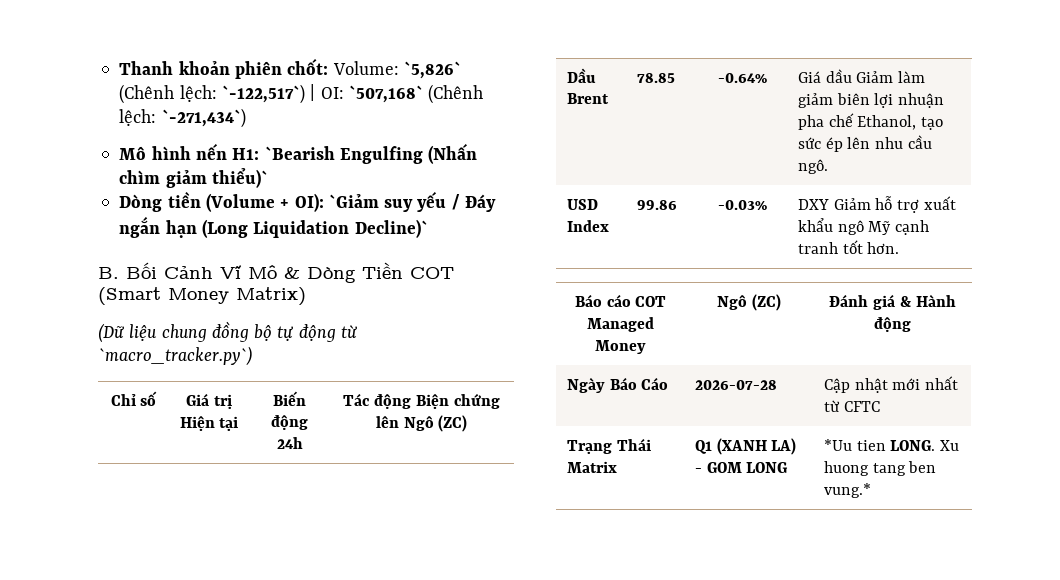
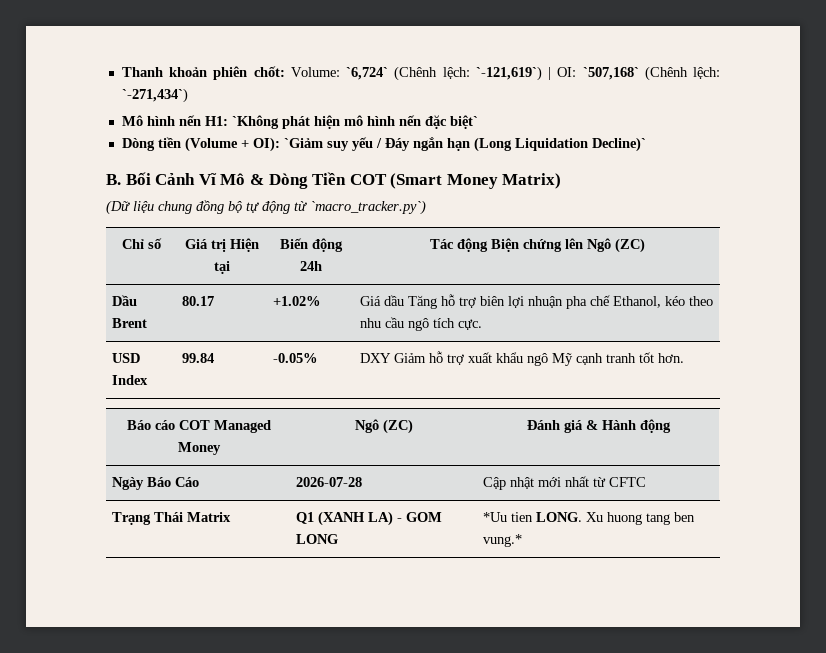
- Thanh khoản phiên chốt: Volume: `5,826` (Chênh lệch: `-122,517`) | OI: `507,168` (Chênh lệch: `-271,434`)
+ Thanh khoản phiên chốt: Volume: `6,724` (Chênh lệch: `-121,619`) | OI: `507,168` (Chênh lệch: `-271,434`)
- Mô hình nến H1: `Bearish Engulfing (Nhấn chìm giảm thiểu)`
+ Mô hình nến H1: `Không phát hiện mô hình nến đặc biệt`
- Dầu Brent | 78.85 | -0.64% | Giá dầu Giảm làm giảm biên lợi nhuận pha chế Ethanol, tạo sức ép lên nhu cầu ngô.
+ Dầu Brent | 80.17 | +1.02% | Giá dầu Tăng hỗ trợ biên lợi nhuận pha chế Ethanol, kéo theo nhu cầu ngô tích cực.
- USD Index | 99.86 | -0.03% | DXY Giảm hỗ trợ xuất khẩu ngô Mỹ cạnh tranh tốt hơn.
+ USD Index | 99.84 | -0.05% | DXY Giảm hỗ trợ xuất khẩu ngô Mỹ cạnh tranh tốt hơn.

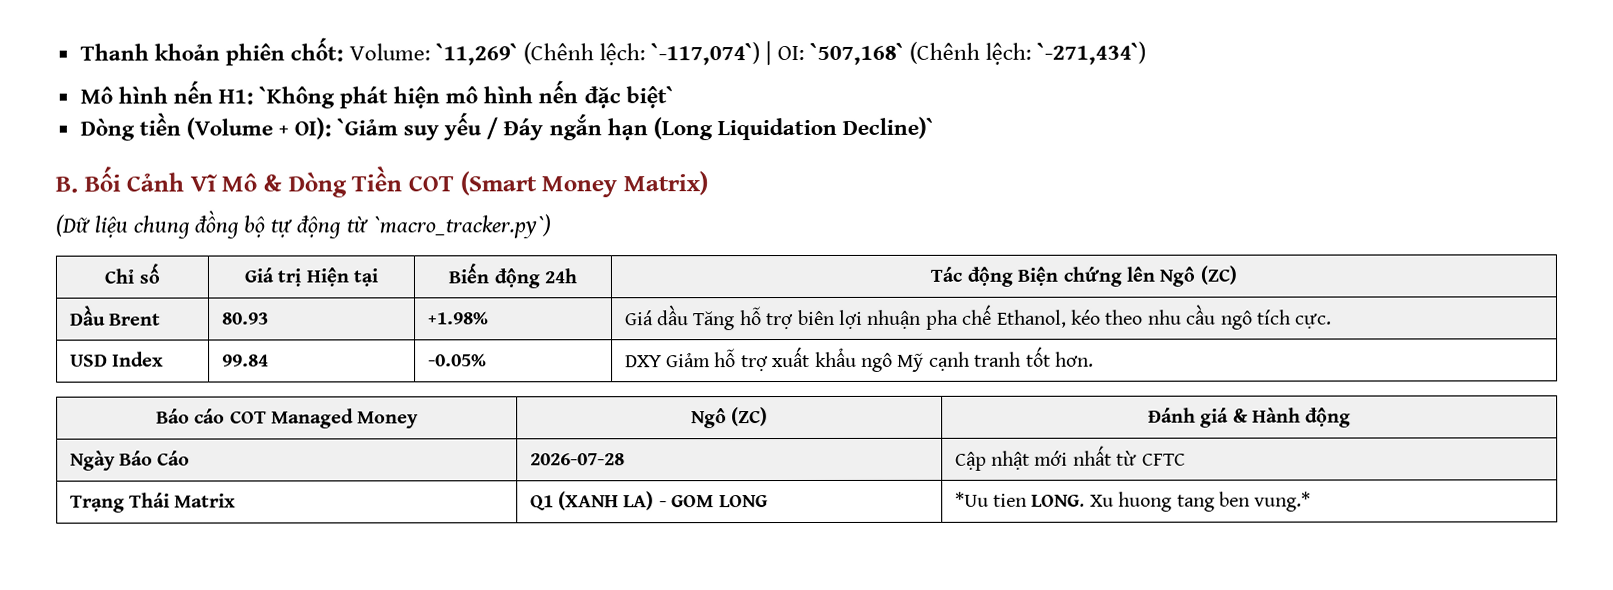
- Thanh khoản phiên chốt: Volume: `6,724` (Chênh lệch: `-121,619`) | OI: `507,168` (Chênh lệch: `-271,434`)
+ Thanh khoản phiên chốt: Volume: `11,269` (Chênh lệch: `-117,074`) | OI: `507,168` (Chênh lệch: `-271,434`)
- Dầu Brent | 80.17 | +1.02% | Giá dầu Tăng hỗ trợ biên lợi nhuận pha chế Ethanol, kéo theo nhu cầu ngô tích cực.
+ Dầu Brent | 80.93 | +1.98% | Giá dầu Tăng hỗ trợ biên lợi nhuận pha chế Ethanol, kéo theo nhu cầu ngô tích cực.

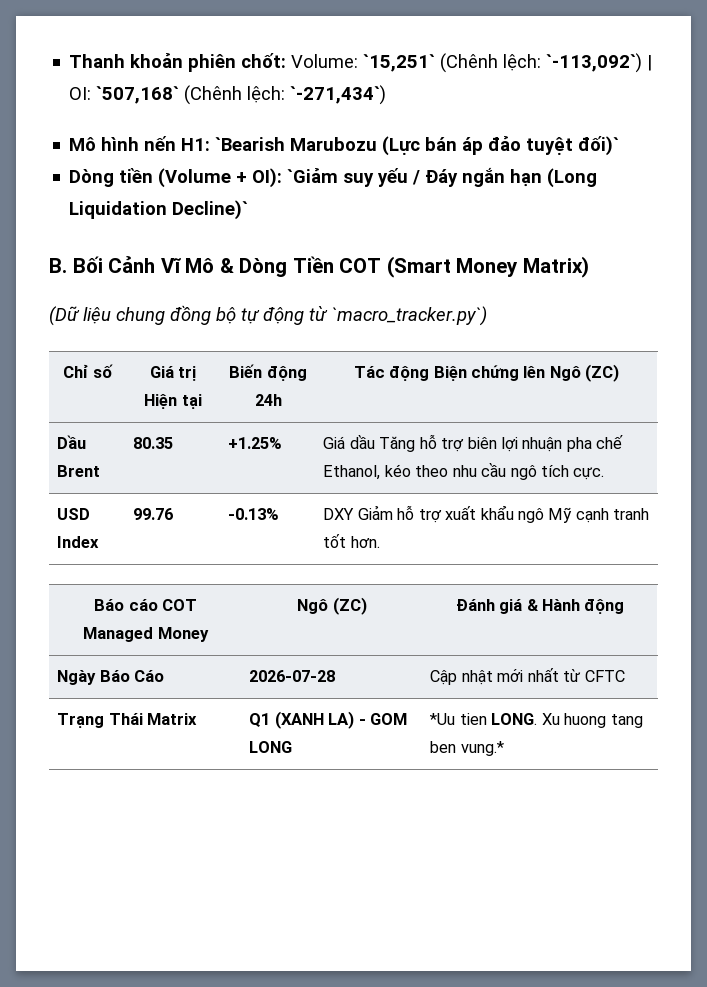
- Thanh khoản phiên chốt: Volume: `11,269` (Chênh lệch: `-117,074`) | OI: `507,168` (Chênh lệch: `-271,434`)
+ Thanh khoản phiên chốt: Volume: `15,251` (Chênh lệch: `-113,092`) | OI: `507,168` (Chênh lệch: `-271,434`)
- Mô hình nến H1: `Không phát hiện mô hình nến đặc biệt`
+ Mô hình nến H1: `Bearish Marubozu (Lực bán áp đảo tuyệt đối)`
- Dầu Brent | 80.93 | +1.98% | Giá dầu Tăng hỗ trợ biên lợi nhuận pha chế Ethanol, kéo theo nhu cầu ngô tích cực.
+ Dầu Brent | 80.35 | +1.25% | Giá dầu Tăng hỗ trợ biên lợi nhuận pha chế Ethanol, kéo theo nhu cầu ngô tích cực.
- USD Index | 99.84 | -0.05% | DXY Giảm hỗ trợ xuất khẩu ngô Mỹ cạnh tranh tốt hơn.
+ USD Index | 99.76 | -0.13% | DXY Giảm hỗ trợ xuất khẩu ngô Mỹ cạnh tranh tốt hơn.

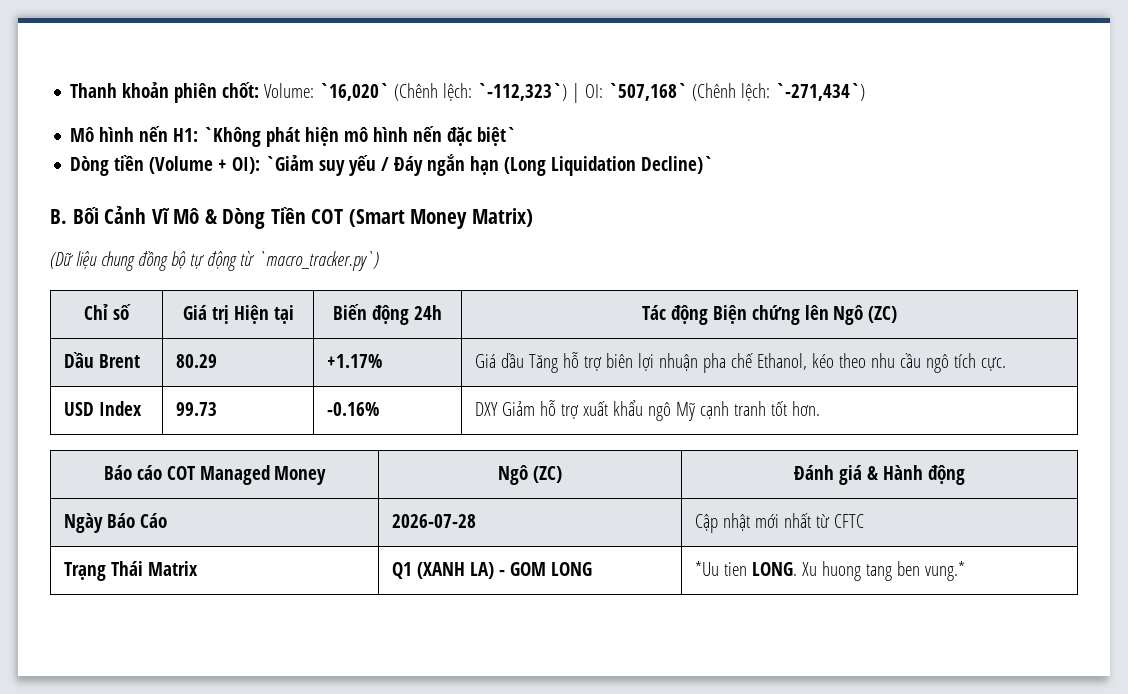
- Thanh khoản phiên chốt: Volume: `15,251` (Chênh lệch: `-113,092`) | OI: `507,168` (Chênh lệch: `-271,434`)
+ Thanh khoản phiên chốt: Volume: `16,020` (Chênh lệch: `-112,323`) | OI: `507,168` (Chênh lệch: `-271,434`)
- Mô hình nến H1: `Bearish Marubozu (Lực bán áp đảo tuyệt đối)`
+ Mô hình nến H1: `Không phát hiện mô hình nến đặc biệt`
- Dầu Brent | 80.35 | +1.25% | Giá dầu Tăng hỗ trợ biên lợi nhuận pha chế Ethanol, kéo theo nhu cầu ngô tích cực.
+ Dầu Brent | 80.29 | +1.17% | Giá dầu Tăng hỗ trợ biên lợi nhuận pha chế Ethanol, kéo theo nhu cầu ngô tích cực.
- USD Index | 99.76 | -0.13% | DXY Giảm hỗ trợ xuất khẩu ngô Mỹ cạnh tranh tốt hơn.
+ USD Index | 99.73 | -0.16% | DXY Giảm hỗ trợ xuất khẩu ngô Mỹ cạnh tranh tốt hơn.

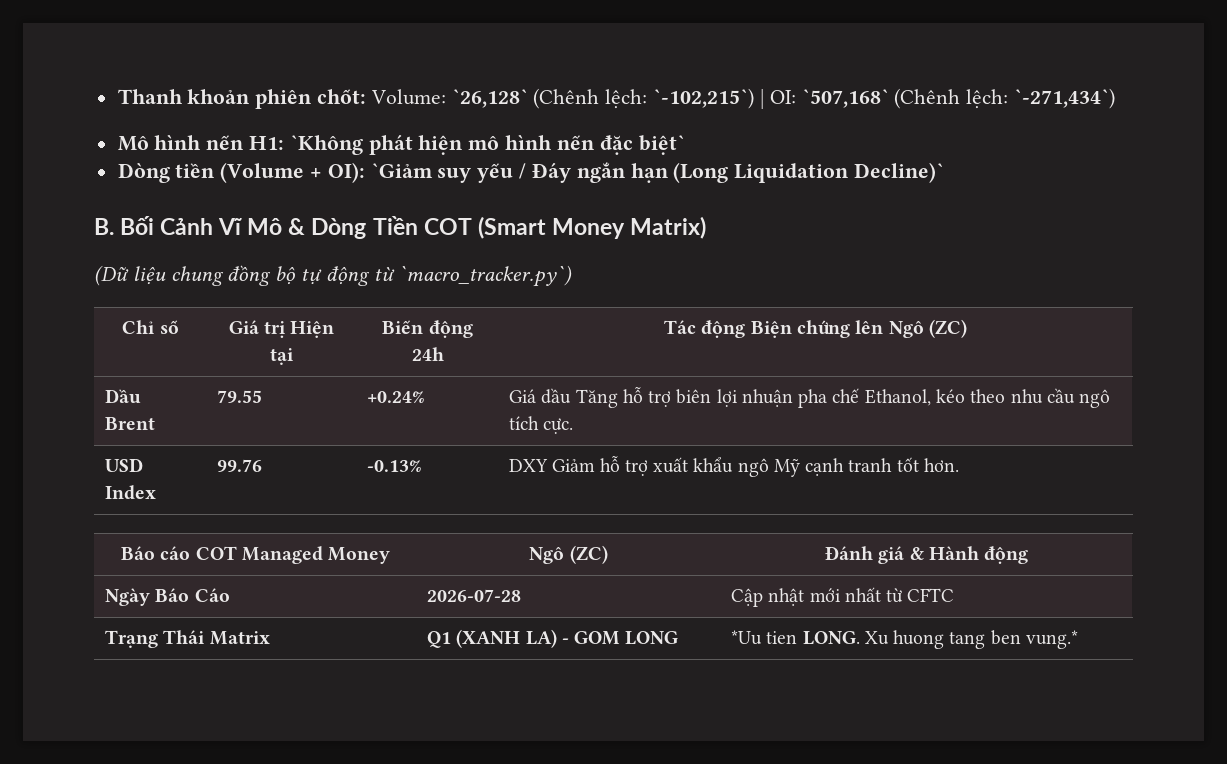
- Thanh khoản phiên chốt: Volume: `16,020` (Chênh lệch: `-112,323`) | OI: `507,168` (Chênh lệch: `-271,434`)
+ Thanh khoản phiên chốt: Volume: `26,128` (Chênh lệch: `-102,215`) | OI: `507,168` (Chênh lệch: `-271,434`)
- Dầu Brent | 80.29 | +1.17% | Giá dầu Tăng hỗ trợ biên lợi nhuận pha chế Ethanol, kéo theo nhu cầu ngô tích cực.
+ Dầu Brent | 79.55 | +0.24% | Giá dầu Tăng hỗ trợ biên lợi nhuận pha chế Ethanol, kéo theo nhu cầu ngô tích cực.
- USD Index | 99.73 | -0.16% | DXY Giảm hỗ trợ xuất khẩu ngô Mỹ cạnh tranh tốt hơn.
+ USD Index | 99.76 | -0.13% | DXY Giảm hỗ trợ xuất khẩu ngô Mỹ cạnh tranh tốt hơn.

